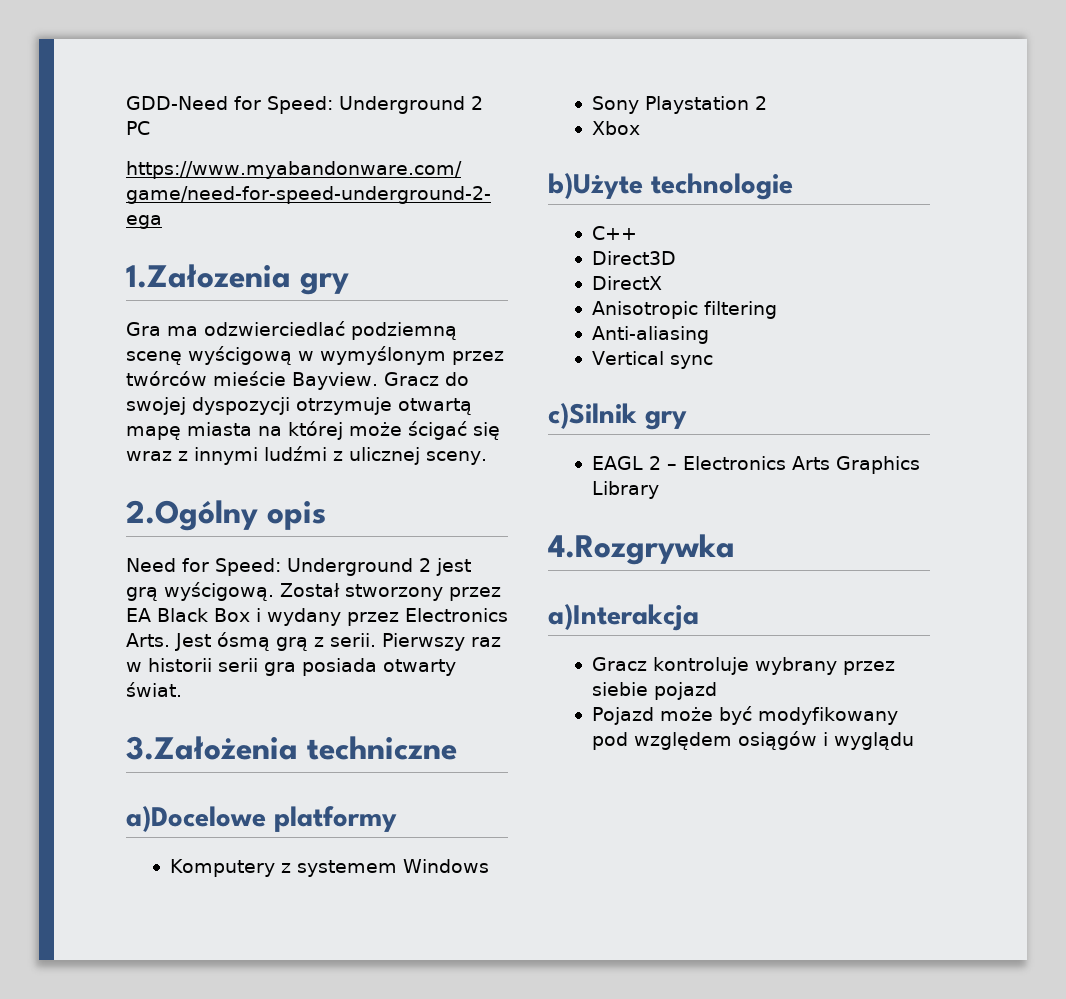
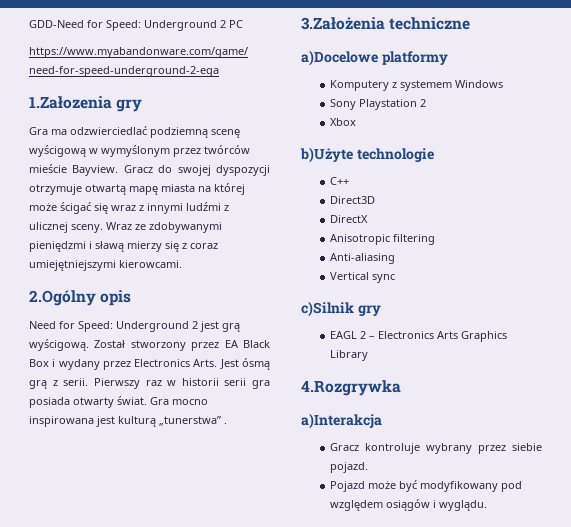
+ Wraz ze zdobywanymi pieniędzmi i sławą mierzy się z coraz umiejętniejszymi kierowcami.
+ Gra mocno inspirowana jest kulturą „tunerstwa” .
- Gracz kontroluje wybrany przez siebie pojazd
+ Gracz kontroluje wybrany przez siebie pojazd.
- Pojazd może być modyfikowany pod względem osiągów i wyglądu
+ Pojazd może być modyfikowany pod względem osiągów i wyglądu.

